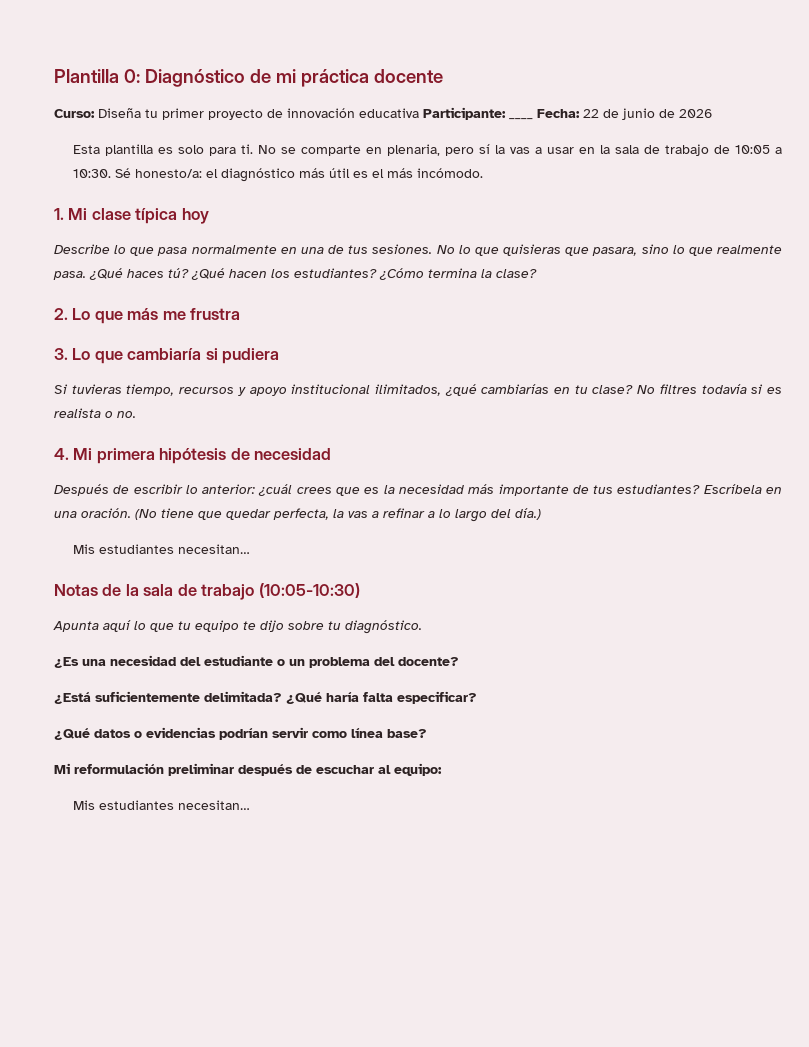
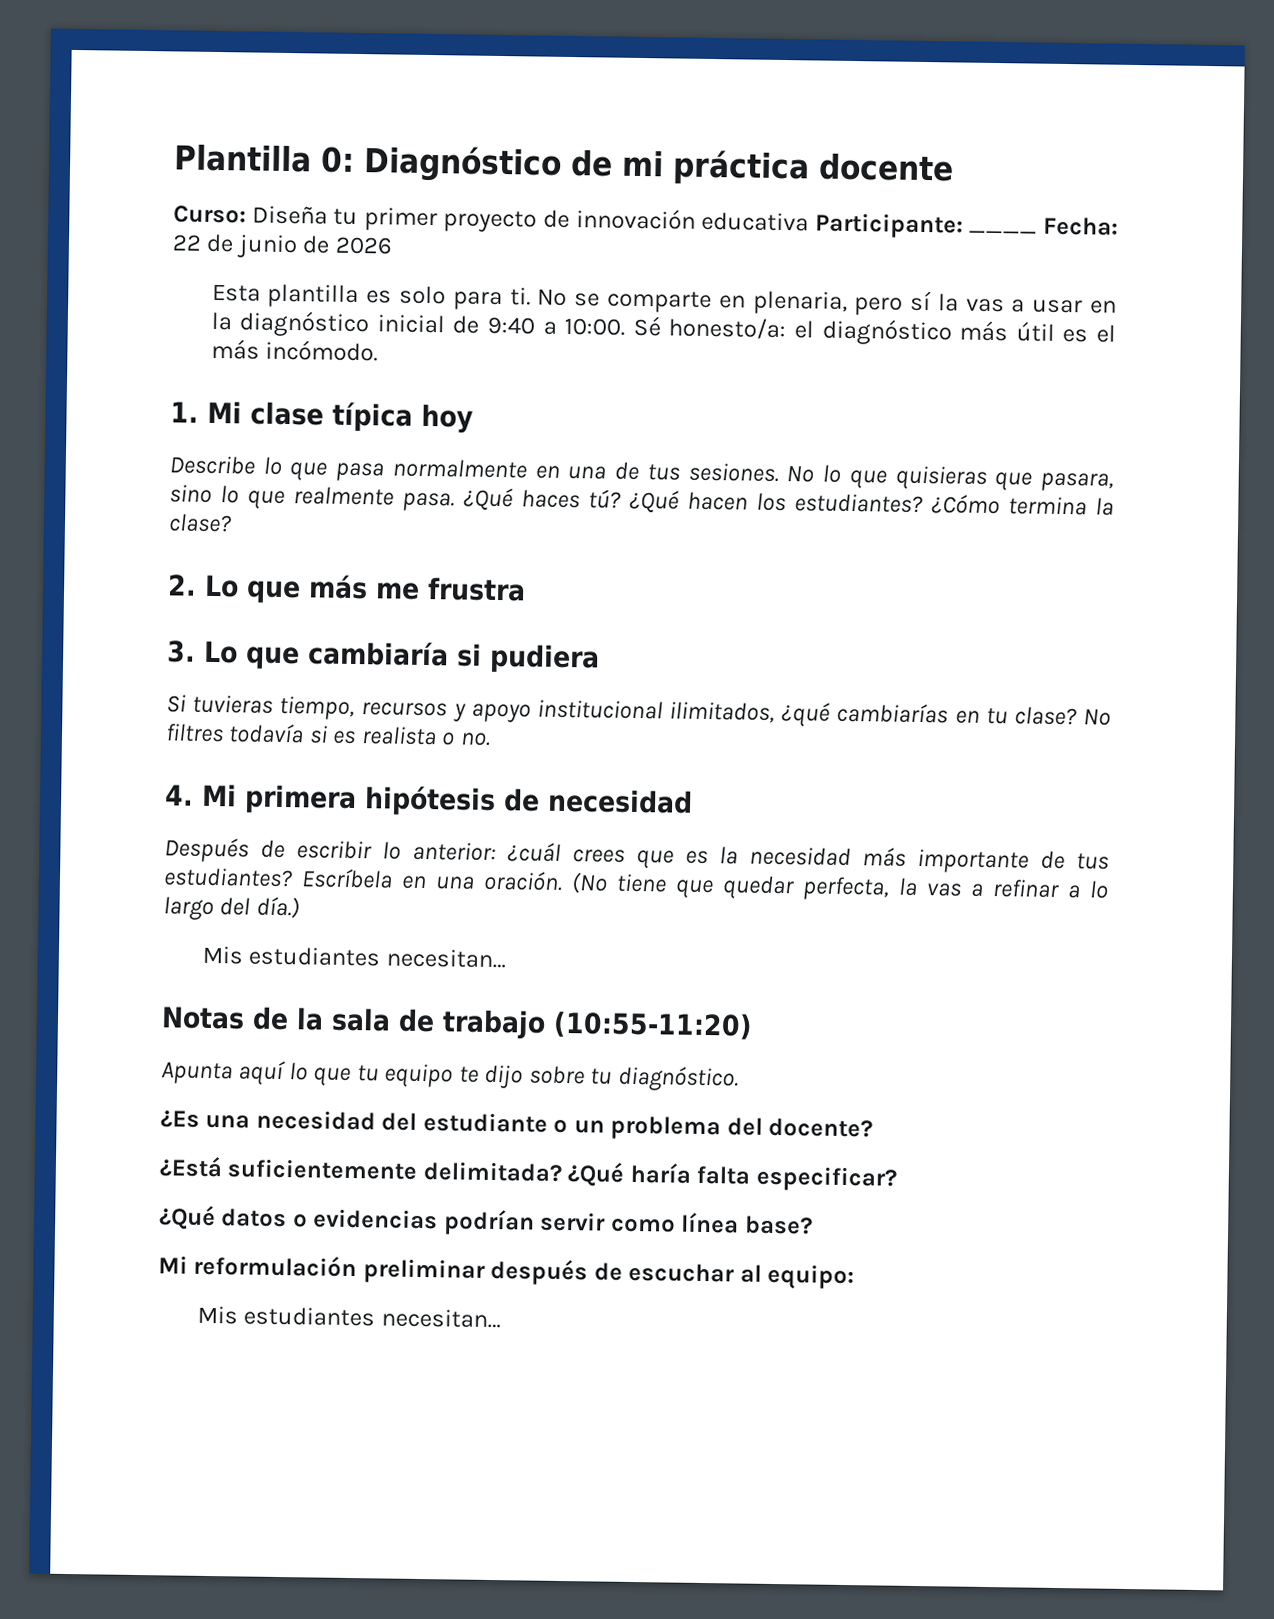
- No se comparte en plenaria, pero sí la vas a usar en la sala de trabajo de 10:05 a 10:30.
+ No se comparte en plenaria, pero sí la vas a usar en la diagnóstico inicial de 9:40 a 10:00.
- Notas de la sala de trabajo (10:05-10:30)
+ Notas de la sala de trabajo (10:55-11:20)

